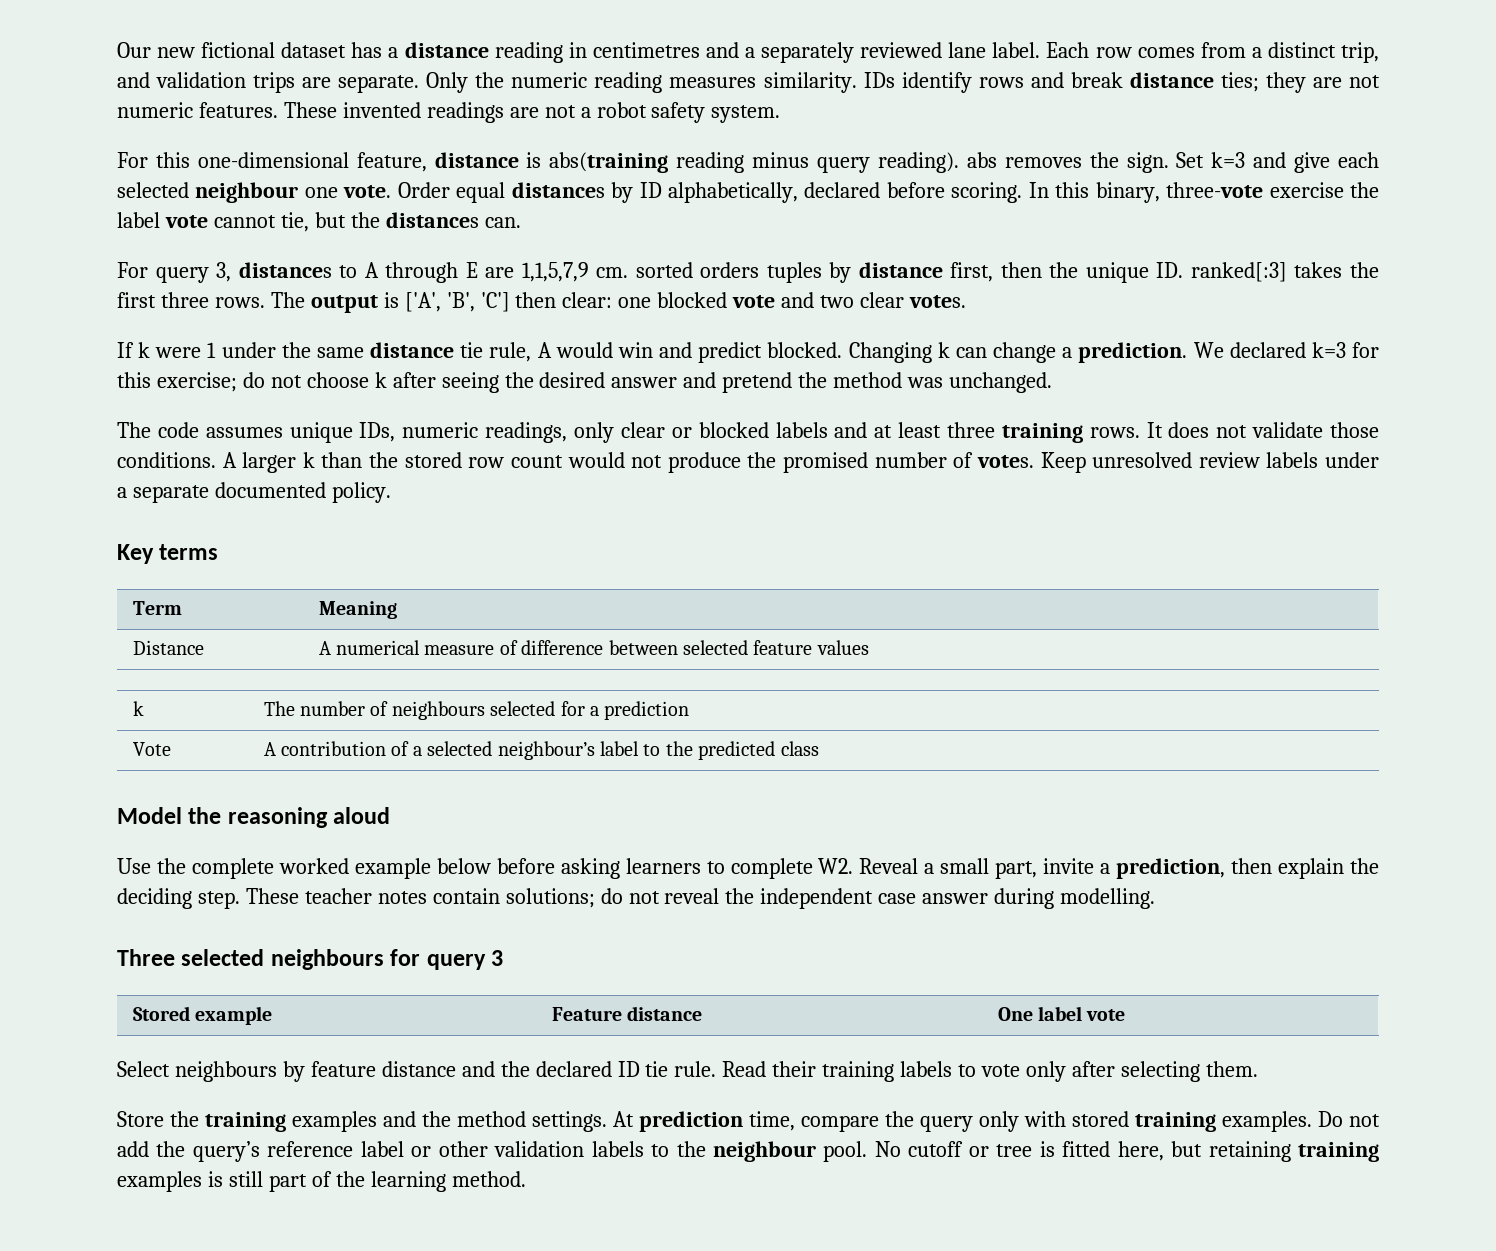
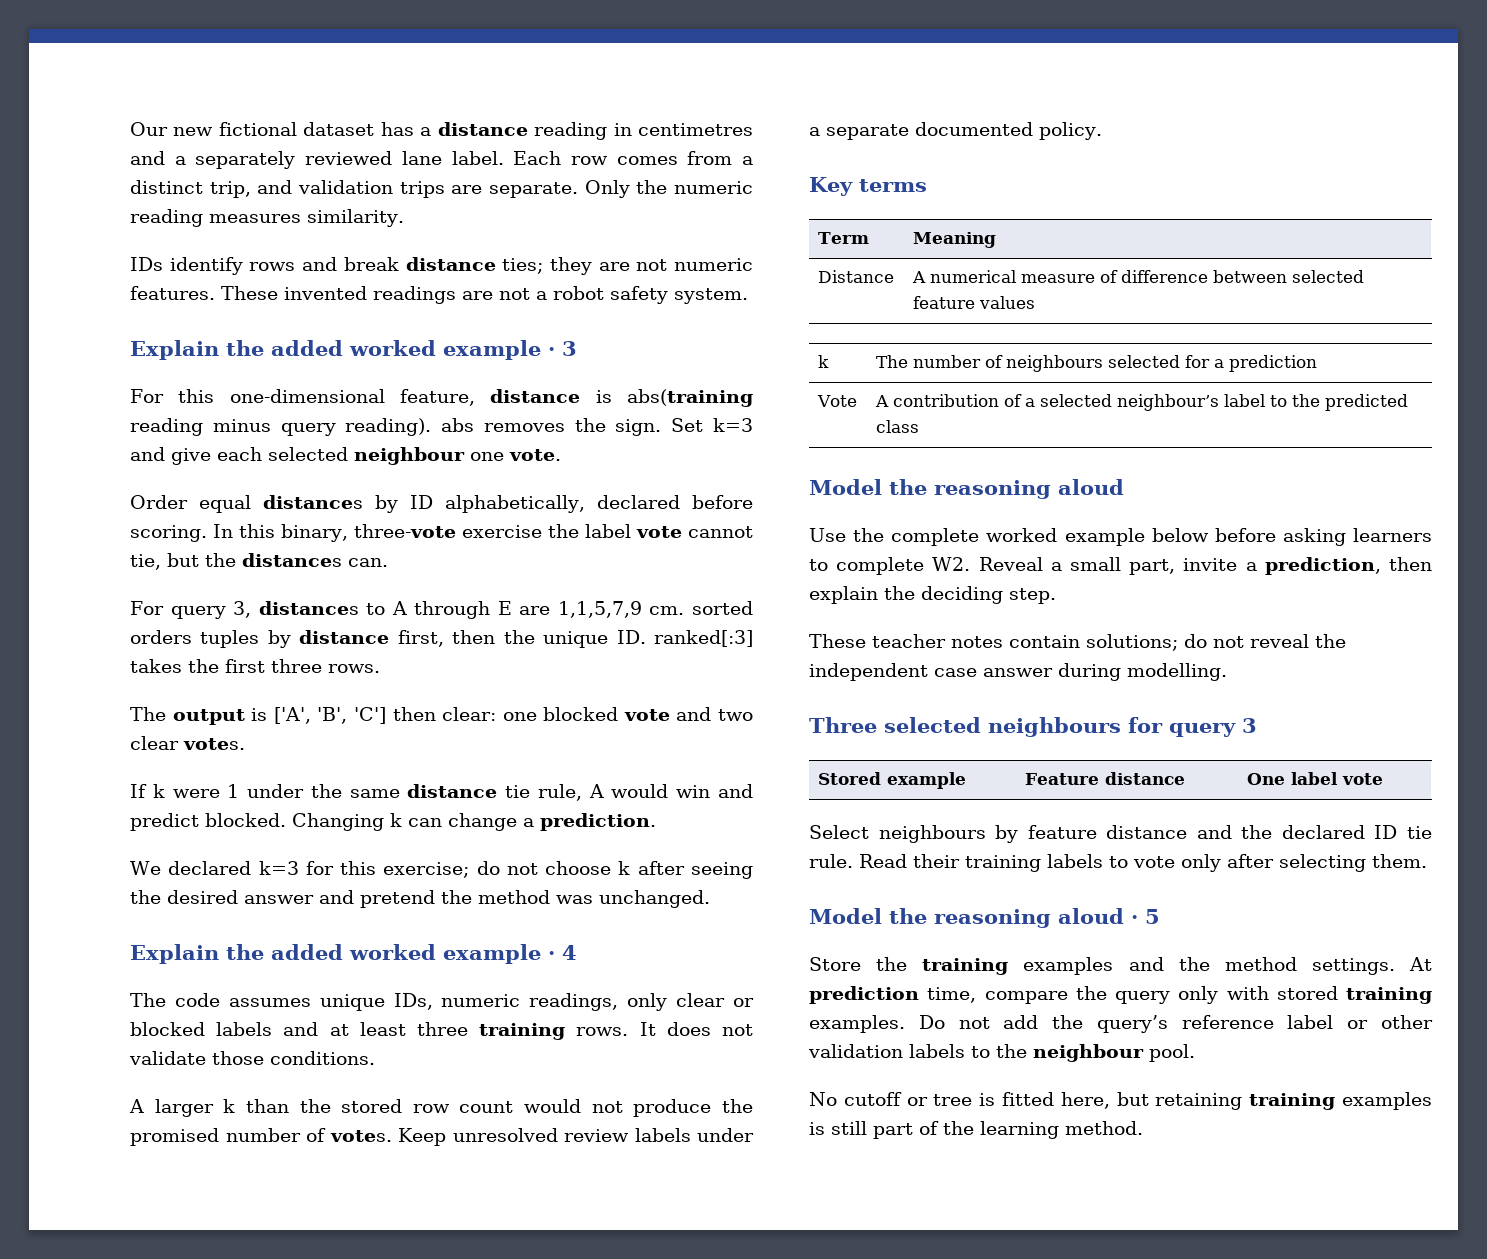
- Only the numeric reading measures similarity. IDs identify rows and break distance ties; they are not numeric features.
+ Only the numeric reading measures similarity.
+ IDs identify rows and break distance ties; they are not numeric features.
+ Explain the added worked example · 3
- Set k=3 and give each selected neighbour one vote. Order equal distances by ID alphabetically, declared before scoring.
+ Set k=3 and give each selected neighbour one vote.
+ Order equal distances by ID alphabetically, declared before scoring.
- For query 3, distances to A through E are 1,1,5,7,9 cm. sorted orders tuples by distance first, then the unique ID. ranked[:3] takes the first three rows. The output is ['A', 'B', 'C'] then clear: one blocked vote and two clear votes.
+ For query 3, distances to A through E are 1,1,5,7,9 cm. sorted orders tuples by distance first, then the unique ID. ranked[:3] takes the first three rows.
+ The output is ['A', 'B', 'C'] then clear: one blocked vote and two clear votes.
- Changing k can change a prediction. We declared k=3 for this exercise; do not choose k after seeing the desired answer and pretend the method was unchanged.
+ Changing k can change a prediction.
+ We declared k=3 for this exercise; do not choose k after seeing the desired answer and pretend the method was unchanged.
+ Explain the added worked example · 4
- It does not validate those conditions. A larger k than the stored row count would not produce the promised number of votes.
+ It does not validate those conditions.
+ A larger k than the stored row count would not produce the promised number of votes.
- Use the complete worked example below before asking learners to complete W2. Reveal a small part, invite a prediction, then explain the deciding step. These teacher notes contain solutions; do not reveal the independent case answer during modelling.
+ Use the complete worked example below before asking learners to complete W2. Reveal a small part, invite a prediction, then explain the deciding step.
+ These teacher notes contain solutions; do not reveal the independent case answer during modelling.
+ Model the reasoning aloud · 5
- Do not add the query’s reference label or other validation labels to the neighbour pool. No cutoff or tree is fitted here, but retaining training examples is still part of the learning method.
+ Do not add the query’s reference label or other validation labels to the neighbour pool.
+ No cutoff or tree is fitted here, but retaining training examples is still part of the learning method.

